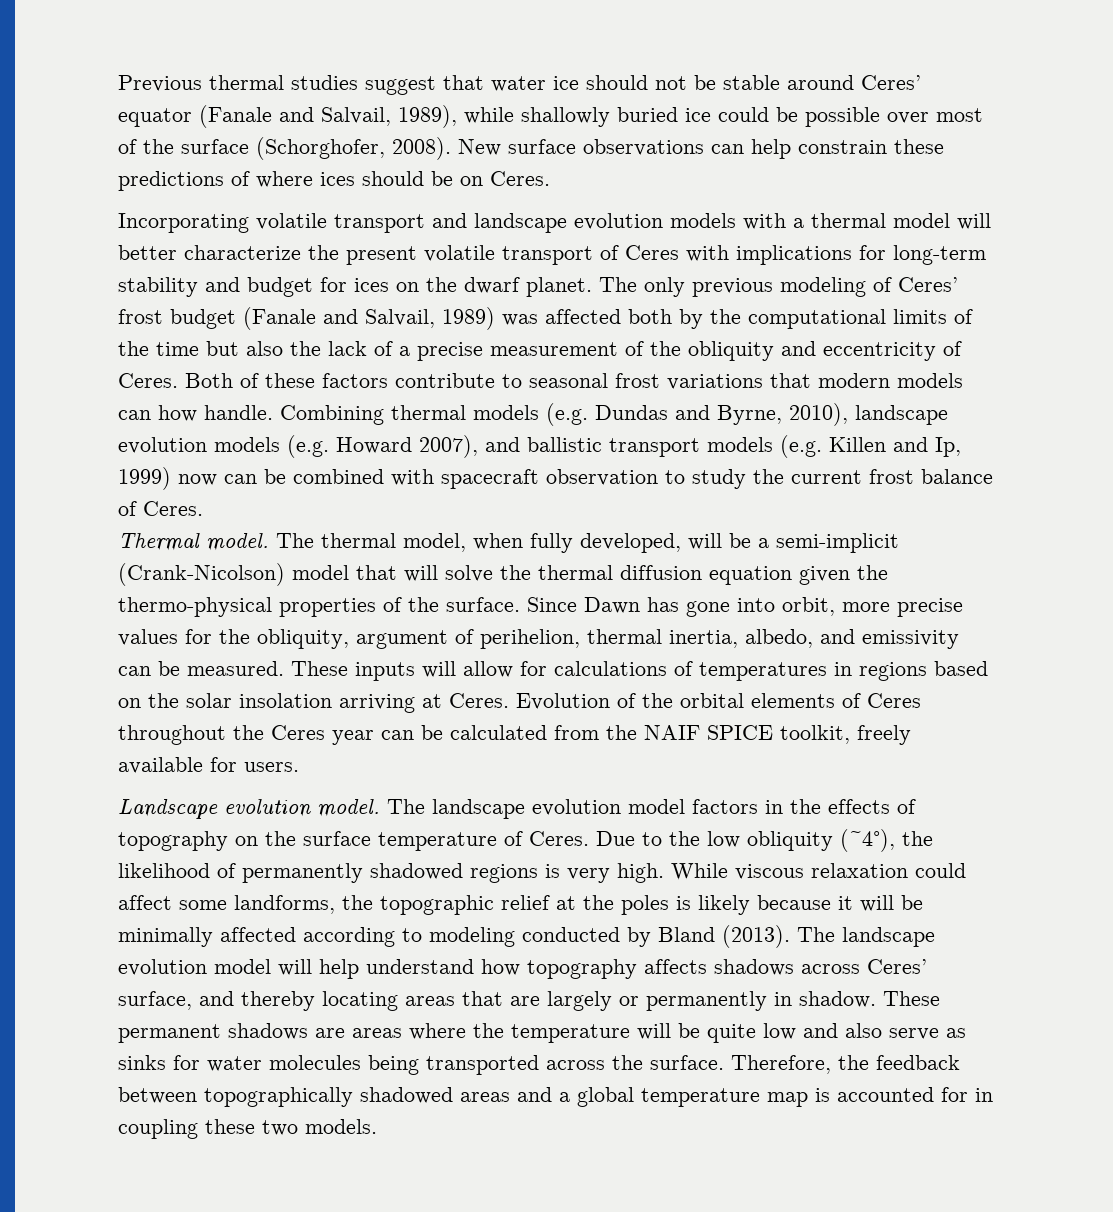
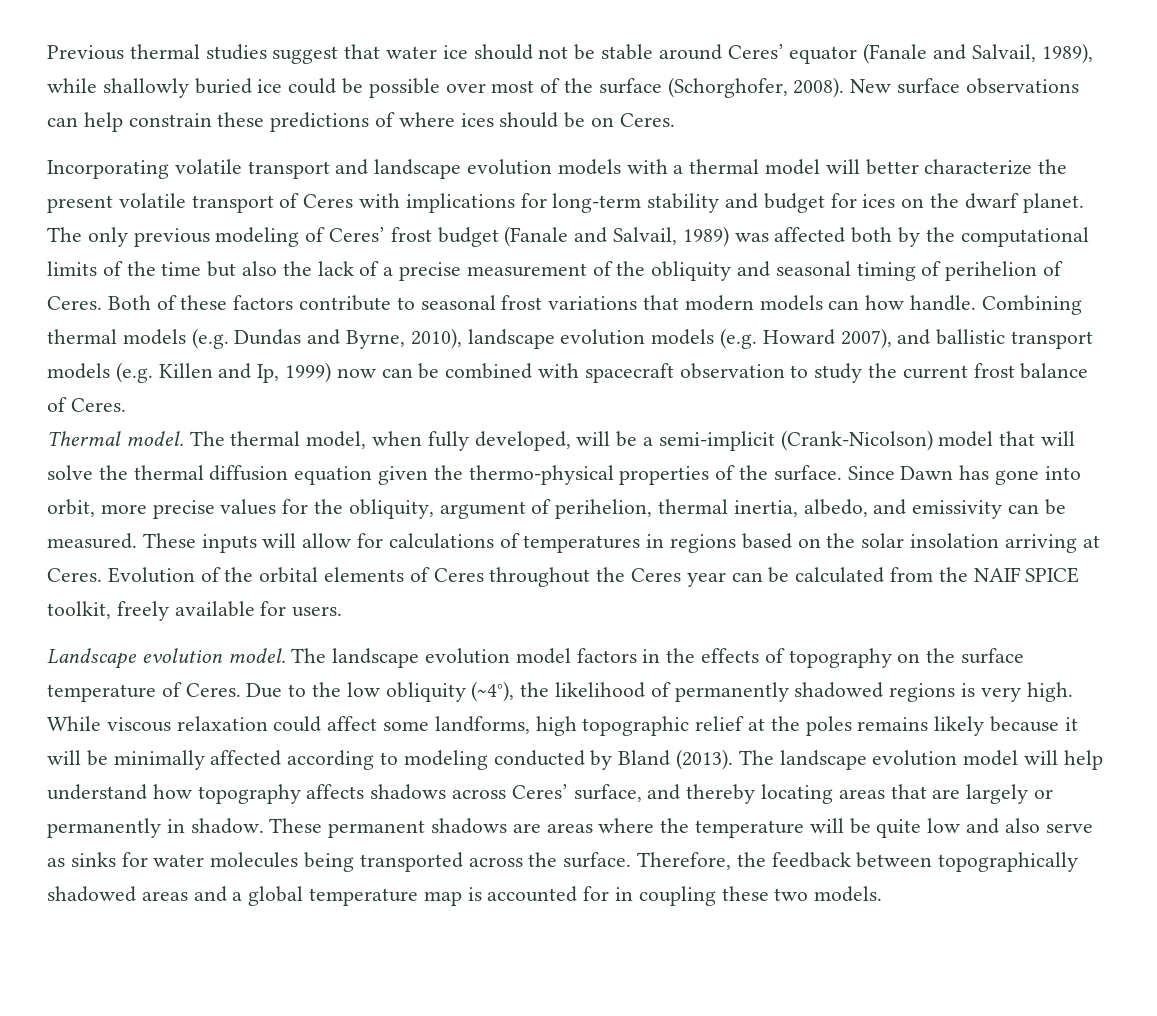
- The only previous modeling of Ceres’ frost budget (Fanale and Salvail, 1989) was affected both by the computational limits of the time but also the lack of a precise measurement of the obliquity and eccentricity of Ceres.
+ The only previous modeling of Ceres’ frost budget (Fanale and Salvail, 1989) was affected both by the computational limits of the time but also the lack of a precise measurement of the obliquity and seasonal timing of perihelion of Ceres.
- While viscous relaxation could affect some landforms, the topographic relief at the poles is likely because it will be minimally affected according to modeling conducted by Bland (2013).
+ While viscous relaxation could affect some landforms, high topographic relief at the poles remains likely because it will be minimally affected according to modeling conducted by Bland (2013).

